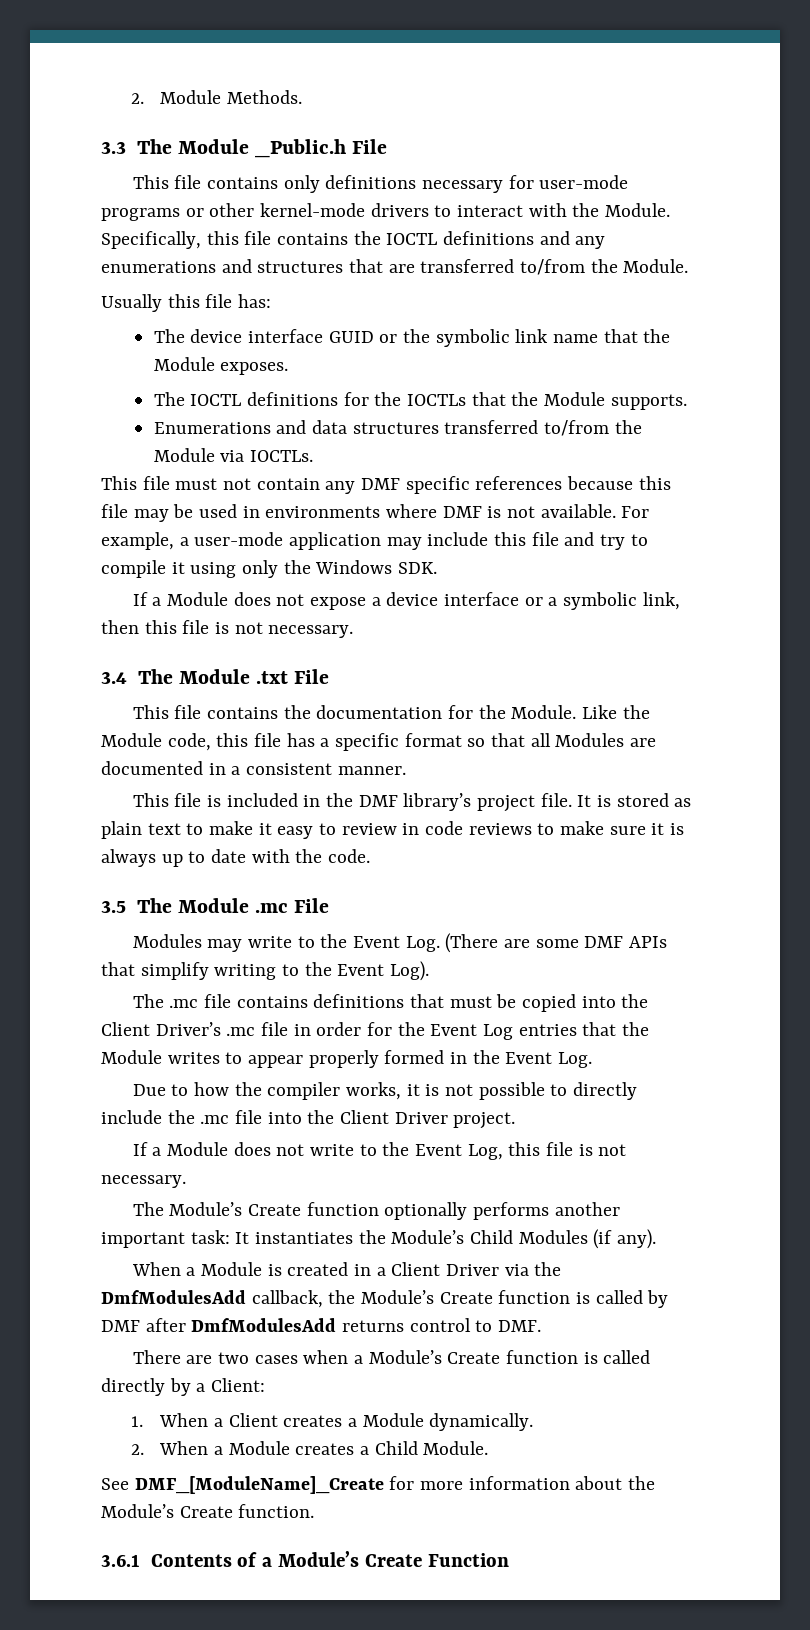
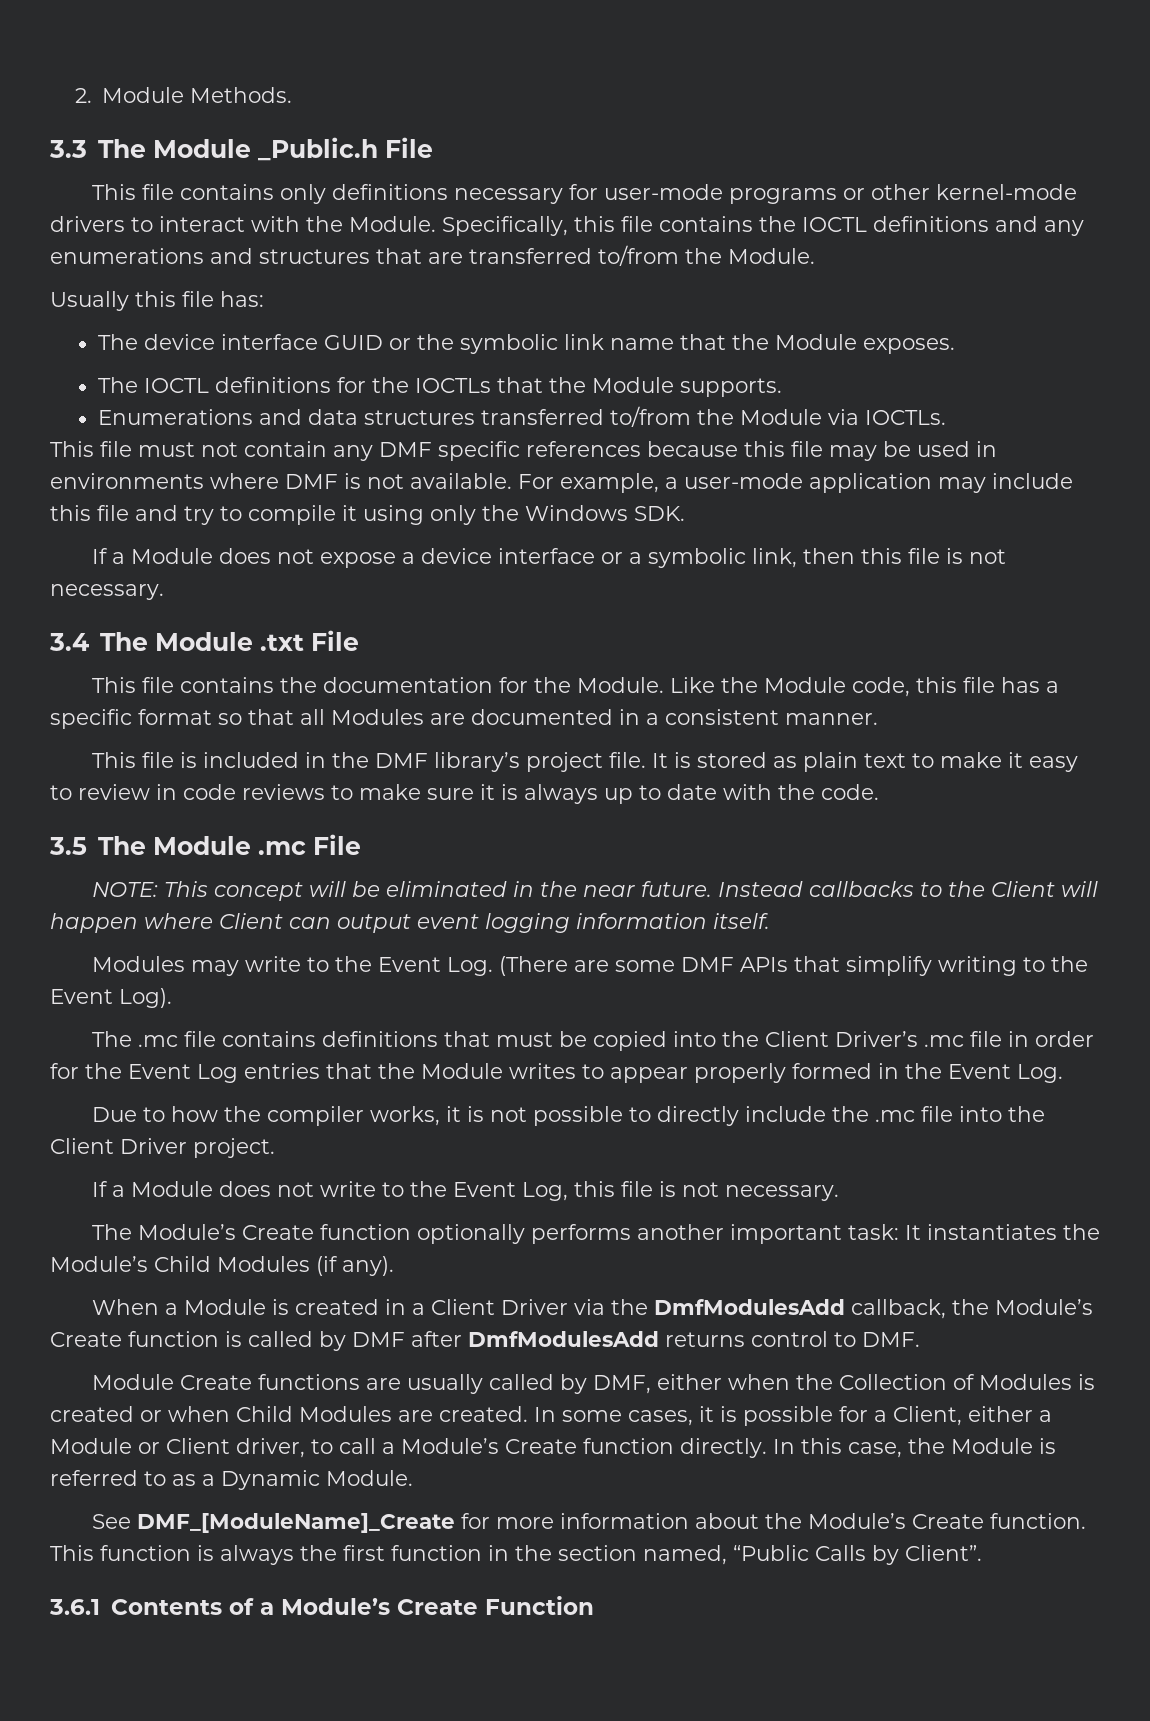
+ NOTE: This concept will be eliminated in the near future. Instead callbacks to the Client will happen where Client can output event logging information itself.
- There are two cases when a Module’s Create function is called directly by a Client:
- 1. When a Client creates a Module dynamically.
- 2. When a Module creates a Child Module.
+ Module Create functions are usually called by DMF, either when the Collection of Modules is created or when Child Modules are created. In some cases, it is possible for a Client, either a Module or Client driver, to call a Module’s Create function directly. In this case, the Module is referred to as a Dynamic Module.
+ This function is always the first function in the section named, “Public Calls by Client”.

